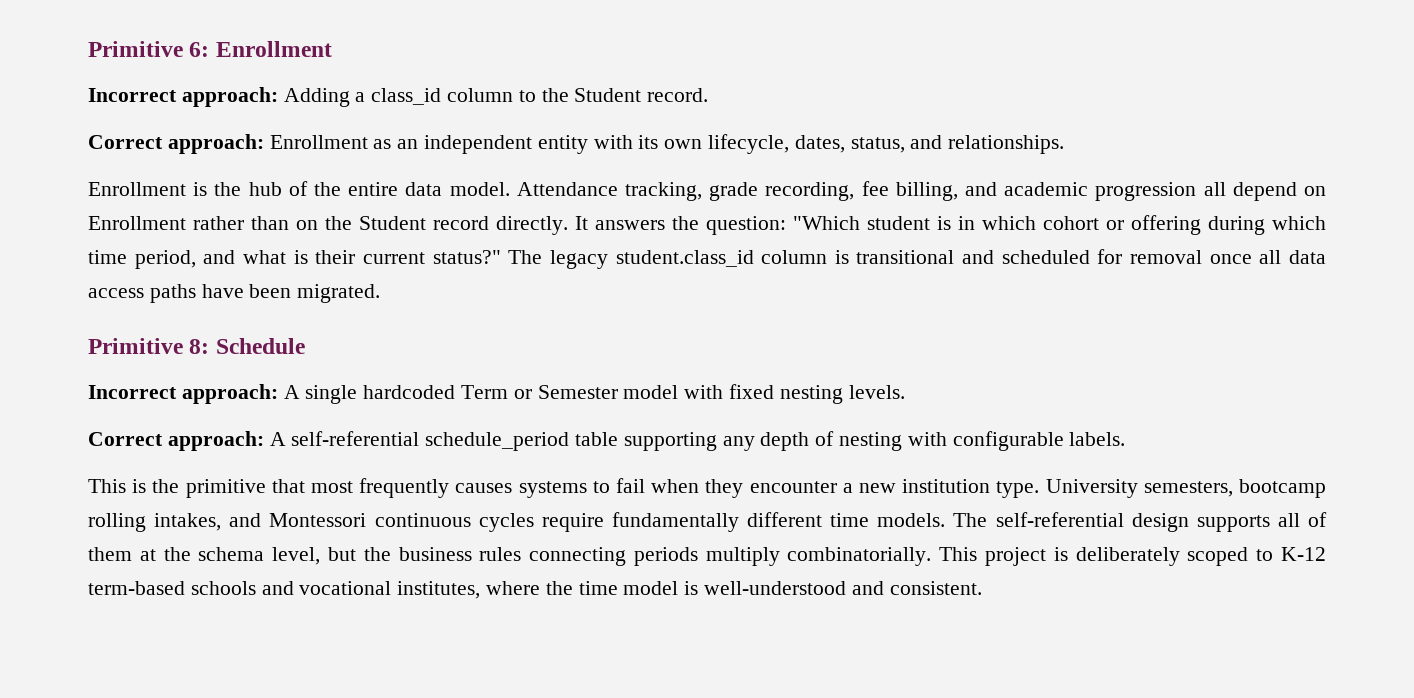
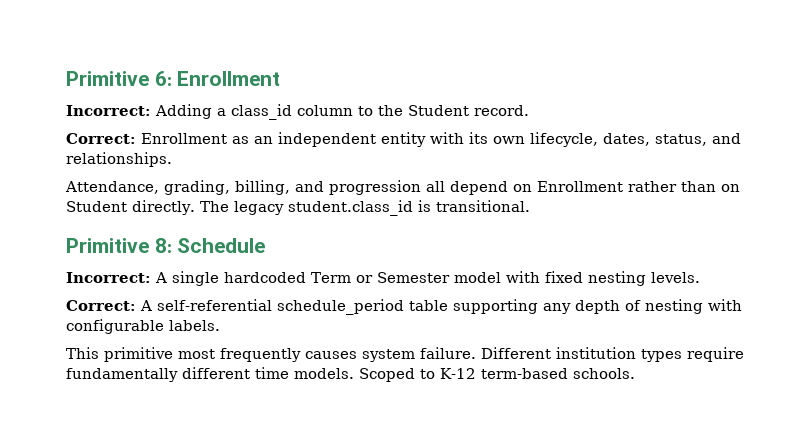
- Incorrect approach: Adding a class_id column to the Student record.
+ Incorrect: Adding a class_id column to the Student record.
- Correct approach: Enrollment as an independent entity with its own lifecycle, dates, status, and relationships.
+ Correct: Enrollment as an independent entity with its own lifecycle, dates, status, and relationships.
- Enrollment is the hub of the entire data model. Attendance tracking, grade recording, fee billing, and academic progression all depend on Enrollment rather than on the Student record directly. It answers the question: "Which student is in which cohort or offering during which time period, and what is their current status?" The legacy student.class_id column is transitional and scheduled for removal once all data access paths have been migrated.
+ Attendance, grading, billing, and progression all depend on Enrollment rather than on Student directly. The legacy student.class_id is transitional.
- Incorrect approach: A single hardcoded Term or Semester model with fixed nesting levels.
+ Incorrect: A single hardcoded Term or Semester model with fixed nesting levels.
- Correct approach: A self-referential schedule_period table supporting any depth of nesting with configurable labels.
+ Correct: A self-referential schedule_period table supporting any depth of nesting with configurable labels.
- This is the primitive that most frequently causes systems to fail when they encounter a new institution type. University semesters, bootcamp rolling intakes, and Montessori continuous cycles require fundamentally different time models.
+ This primitive most frequently causes system failure. Different institution types require fundamentally different time models.
- The self-referential design supports all of them at the schema level, but the business rules connecting periods multiply combinatorially. This project is deliberately scoped to K-12 term-based schools and vocational institutes, where the time model is well-understood and consistent.
+ Scoped to K-12 term-based schools.

